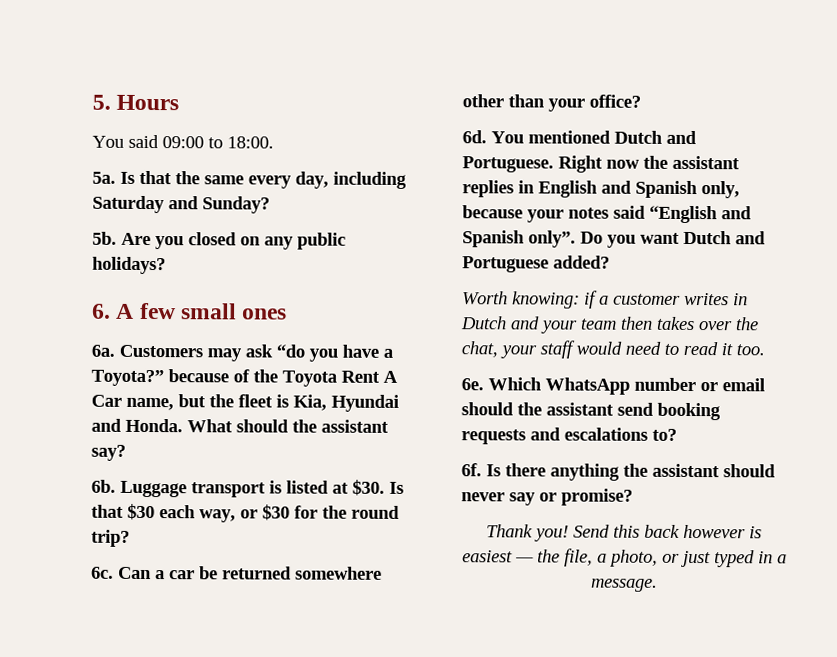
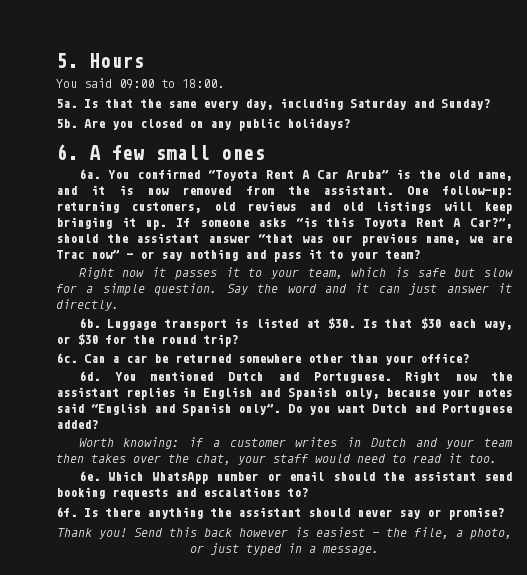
- Customers may ask “do you have a Toyota?” because of the Toyota Rent A Car name, but the fleet is Kia, Hyundai and Honda. What should the assistant say?
+ You confirmed “Toyota Rent A Car Aruba” is the old name, and it is now removed from the assistant. One follow-up: returning customers, old reviews and old listings will keep bringing it up. If someone asks “is this Toyota Rent A Car?”, should the assistant answer “that was our previous name, we are Trac now” — or say nothing and pass it to your team?
+ Right now it passes it to your team, which is safe but slow for a simple question. Say the word and it can just answer it directly.

